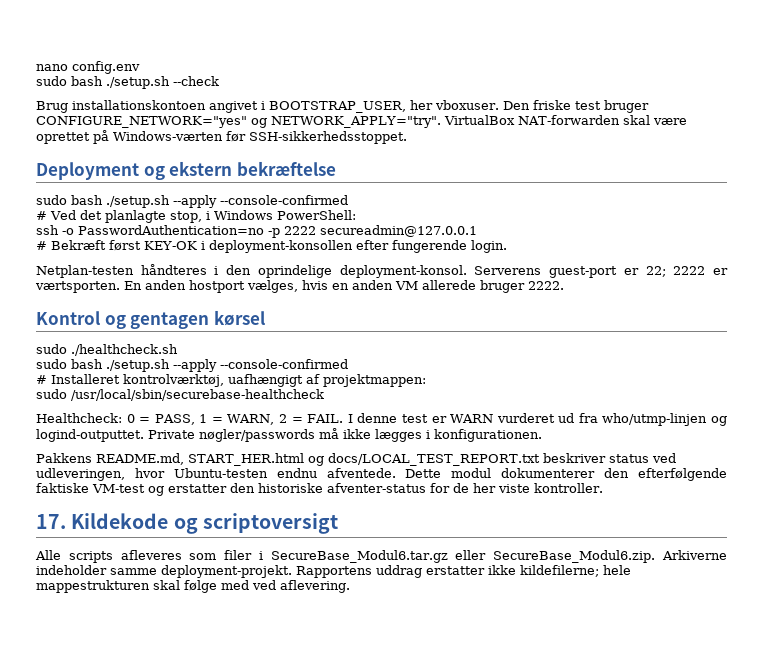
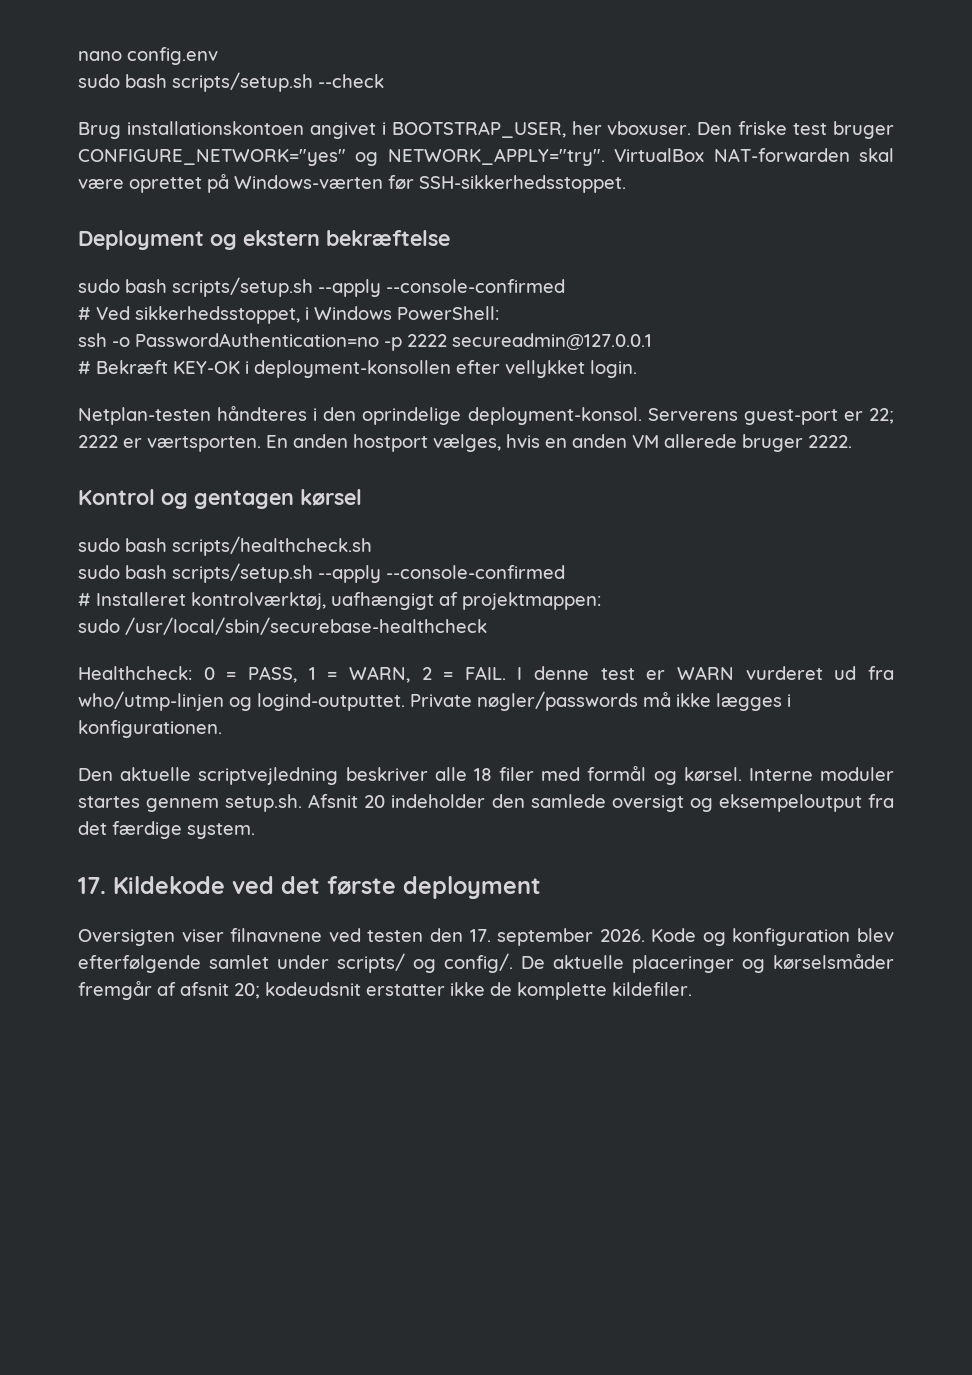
- sudo bash ./setup.sh --check
+ sudo bash scripts/setup.sh --check
  Deployment og ekstern bekræftelse
- sudo bash ./setup.sh --apply --console-confirmed
+ sudo bash scripts/setup.sh --apply --console-confirmed
- # Ved det planlagte stop, i Windows PowerShell:
+ # Ved sikkerhedsstoppet, i Windows PowerShell:
- # Bekræft først KEY-OK i deployment-konsollen efter fungerende login.
+ # Bekræft KEY-OK i deployment-konsollen efter vellykket login.
- sudo ./healthcheck.sh
- sudo bash ./setup.sh --apply --console-confirmed
+ sudo bash scripts/healthcheck.sh
+ sudo bash scripts/setup.sh --apply --console-confirmed
- Pakkens README.md, START_HER.html og docs/LOCAL_TEST_REPORT.txt beskriver status ved udleveringen, hvor Ubuntu-testen endnu afventede. Dette modul dokumenterer den efterfølgende faktiske VM-test og erstatter den historiske afventer-status for de her viste kontroller.
- 17. Kildekode og scriptoversigt
- Alle scripts afleveres som filer i SecureBase_Modul6.tar.gz eller SecureBase_Modul6.zip. Arkiverne indeholder samme deployment-projekt. Rapportens uddrag erstatter ikke kildefilerne; hele mappestrukturen skal følge med ved aflevering.
+ Den aktuelle scriptvejledning beskriver alle 18 filer med formål og kørsel. Interne moduler startes gennem setup.sh. Afsnit 20 indeholder den samlede oversigt og eksempeloutput fra det færdige system.
+ 17. Kildekode ved det første deployment
+ Oversigten viser filnavnene ved testen den 17. september 2026. Kode og konfiguration blev efterfølgende samlet under scripts/ og config/. De aktuelle placeringer og kørselsmåder fremgår af afsnit 20; kodeudsnit erstatter ikke de komplette kildefiler.

